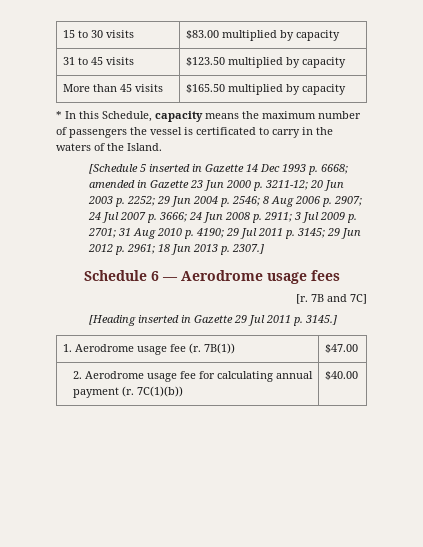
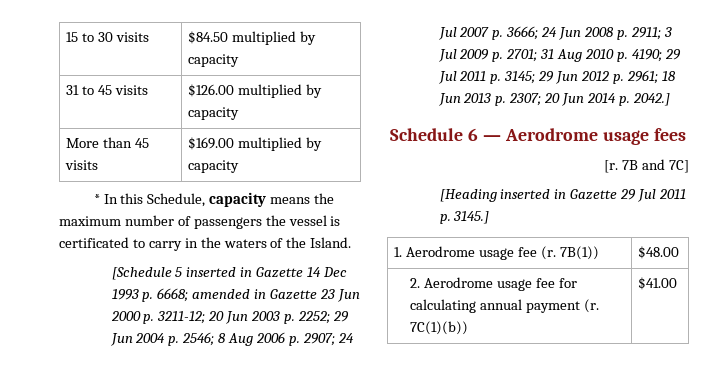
- 15 to 30 visits | $83.00 multiplied by capacity
+ 15 to 30 visits | $84.50 multiplied by capacity
- 31 to 45 visits | $123.50 multiplied by capacity
+ 31 to 45 visits | $126.00 multiplied by capacity
- More than 45 visits | $165.50 multiplied by capacity
+ More than 45 visits | $169.00 multiplied by capacity
- 18 Jun 2013 p. 2307.]
+ 18 Jun 2013 p. 2307; 20 Jun 2014 p. 2042.]
- 1. Aerodrome usage fee (r. 7B(1)) | $47.00
+ 1. Aerodrome usage fee (r. 7B(1)) | $48.00
- 2. Aerodrome usage fee for calculating annual payment (r. 7C(1)(b)) | $40.00
+ 2. Aerodrome usage fee for calculating annual payment (r. 7C(1)(b)) | $41.00

